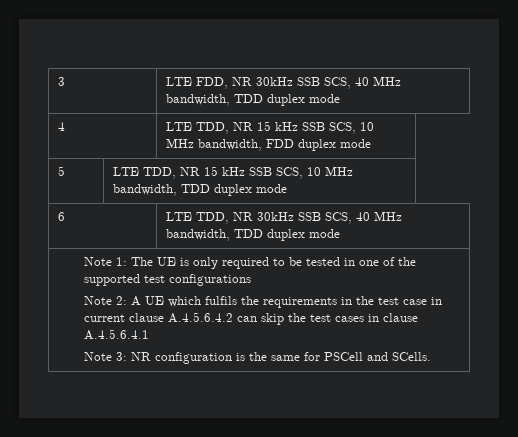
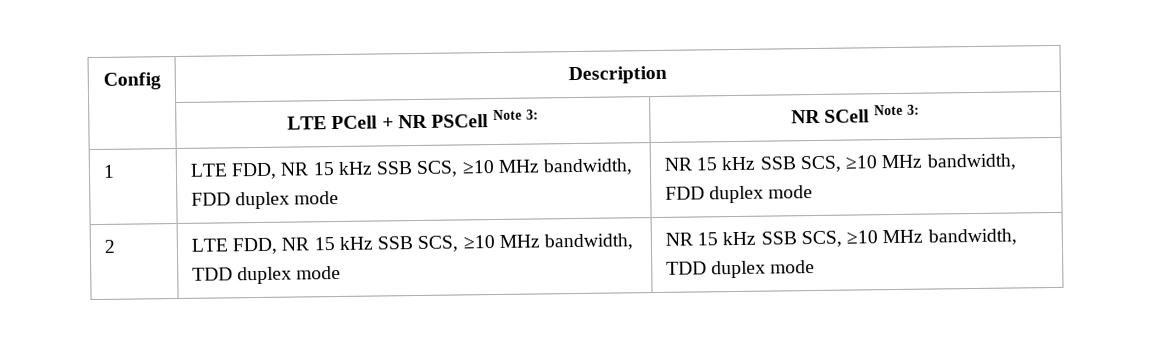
- 3 | LTE FDD, NR 30kHz SSB SCS, 40 MHz bandwidth, TDD duplex mode
- 4 | LTE TDD, NR 15 kHz SSB SCS, 10 MHz bandwidth, FDD duplex mode
+ Config | Description
+ | LTE PCell + NR PSCell Note 3: | NR SCell Note 3:
+ 1 | LTE FDD, NR 15 kHz SSB SCS, ≥10 MHz bandwidth, FDD duplex mode | NR 15 kHz SSB SCS, ≥10 MHz bandwidth, FDD duplex mode
- 5 | LTE TDD, NR 15 kHz SSB SCS, 10 MHz bandwidth, TDD duplex mode
- 6 | LTE TDD, NR 30kHz SSB SCS, 40 MHz bandwidth, TDD duplex mode
- Note 1: The UE is only required to be tested in one of the supported test configurations
- Note 2: A UE which fulfils the requirements in the test case in current clause A.4.5.6.4.2 can skip the test cases in clause A.4.5.6.4.1
- Note 3: NR configuration is the same for PSCell and SCells.
+ 2 | LTE FDD, NR 15 kHz SSB SCS, ≥10 MHz bandwidth, TDD duplex mode | NR 15 kHz SSB SCS, ≥10 MHz bandwidth, TDD duplex mode

